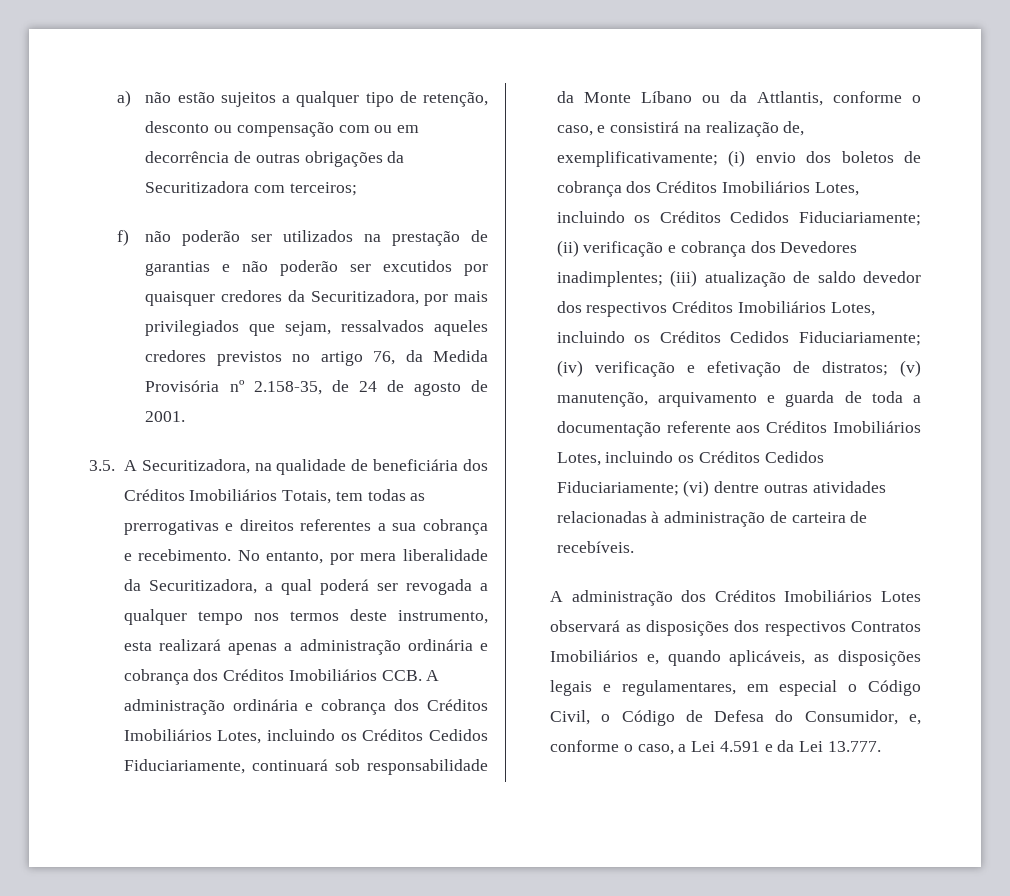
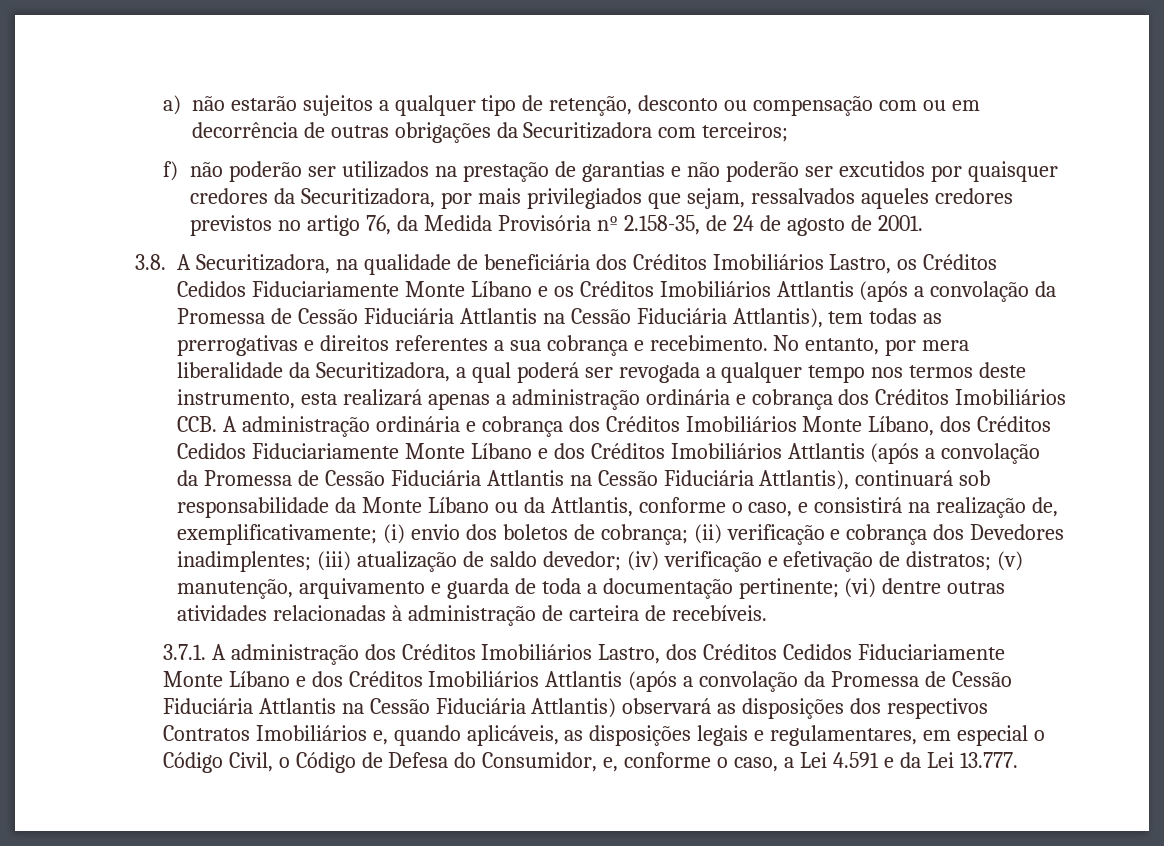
- a) não estão sujeitos a qualquer tipo de retenção, desconto ou compensação com ou em decorrência de outras obrigações da Securitizadora com terceiros;
+ a) não estarão sujeitos a qualquer tipo de retenção, desconto ou compensação com ou em decorrência de outras obrigações da Securitizadora com terceiros;
- 3.5. A Securitizadora, na qualidade de beneficiária dos Créditos Imobiliários Totais, tem todas as prerrogativas e direitos referentes a sua cobrança e recebimento.
+ 3.8. A Securitizadora, na qualidade de beneficiária dos Créditos Imobiliários Lastro, os Créditos Cedidos Fiduciariamente Monte Líbano e os Créditos Imobiliários Attlantis (após a convolação da Promessa de Cessão Fiduciária Attlantis na Cessão Fiduciária Attlantis), tem todas as prerrogativas e direitos referentes a sua cobrança e recebimento.
- No entanto, por mera liberalidade da Securitizadora, a qual poderá ser revogada a qualquer tempo nos termos deste instrumento, esta realizará apenas a administração ordinária e cobrança dos Créditos Imobiliários CCB. A administração ordinária e cobrança dos Créditos Imobiliários Lotes, incluindo os Créditos Cedidos Fiduciariamente, continuará sob responsabilidade da Monte Líbano ou da Attlantis, conforme o caso, e consistirá na realização de, exemplificativamente;
+ No entanto, por mera liberalidade da Securitizadora, a qual poderá ser revogada a qualquer tempo nos termos deste instrumento, esta realizará apenas a administração ordinária e cobrança dos Créditos Imobiliários CCB. A administração ordinária e cobrança dos Créditos Imobiliários Monte Líbano, dos Créditos Cedidos Fiduciariamente Monte Líbano e dos Créditos Imobiliários Attlantis (após a convolação da Promessa de Cessão Fiduciária Attlantis na Cessão Fiduciária Attlantis), continuará sob responsabilidade da Monte Líbano ou da Attlantis, conforme o caso, e consistirá na realização de, exemplificativamente;
- (i) envio dos boletos de cobrança dos Créditos Imobiliários Lotes, incluindo os Créditos Cedidos Fiduciariamente;
+ (i) envio dos boletos de cobrança;
- (iii) atualização de saldo devedor dos respectivos Créditos Imobiliários Lotes, incluindo os Créditos Cedidos Fiduciariamente;
+ (iii) atualização de saldo devedor;
- (v) manutenção, arquivamento e guarda de toda a documentação referente aos Créditos Imobiliários Lotes, incluindo os Créditos Cedidos Fiduciariamente;
+ (v) manutenção, arquivamento e guarda de toda a documentação pertinente;
- A administração dos Créditos Imobiliários Lotes observará as disposições dos respectivos Contratos Imobiliários e, quando aplicáveis, as disposições legais e regulamentares, em especial o Código Civil, o Código de Defesa do Consumidor, e, conforme o caso, a Lei 4.591 e da Lei 13.777.
+ 3.7.1. A administração dos Créditos Imobiliários Lastro, dos Créditos Cedidos Fiduciariamente Monte Líbano e dos Créditos Imobiliários Attlantis (após a convolação da Promessa de Cessão Fiduciária Attlantis na Cessão Fiduciária Attlantis) observará as disposições dos respectivos Contratos Imobiliários e, quando aplicáveis, as disposições legais e regulamentares, em especial o Código Civil, o Código de Defesa do Consumidor, e, conforme o caso, a Lei 4.591 e da Lei 13.777.

